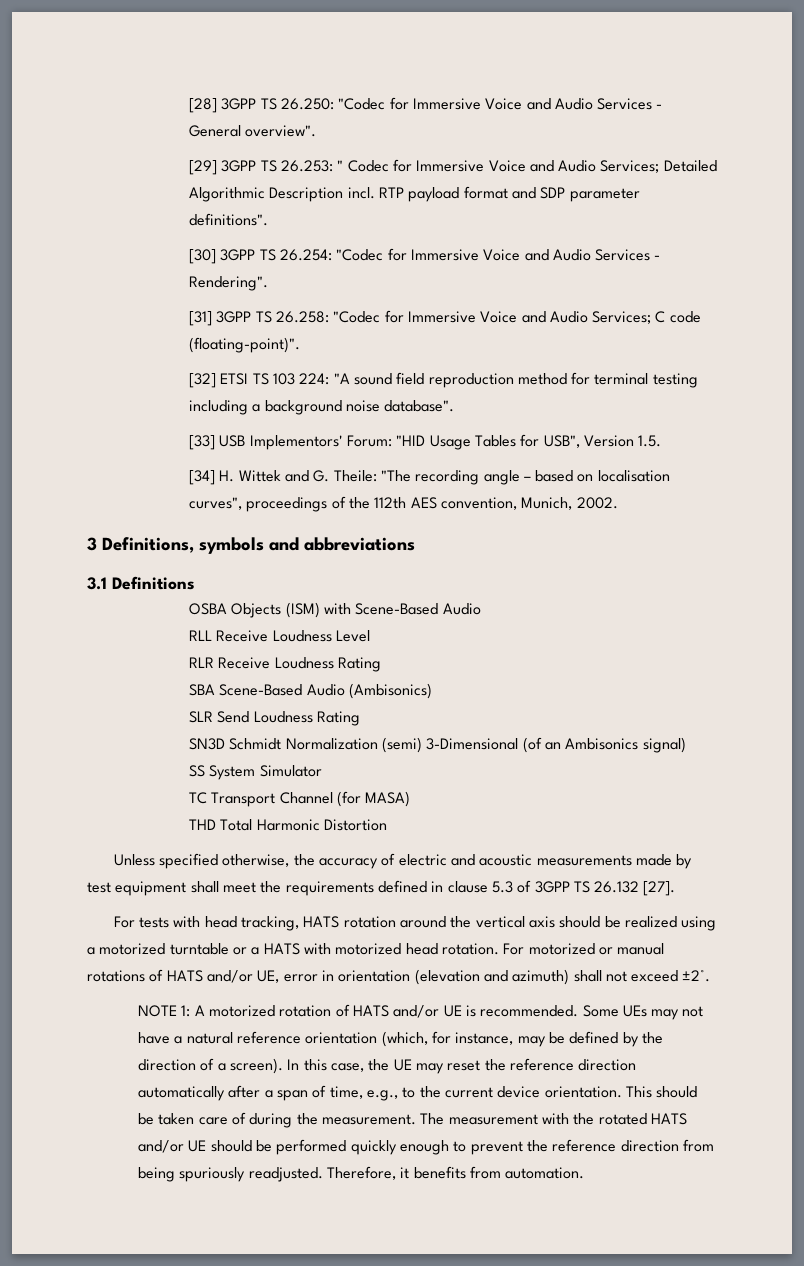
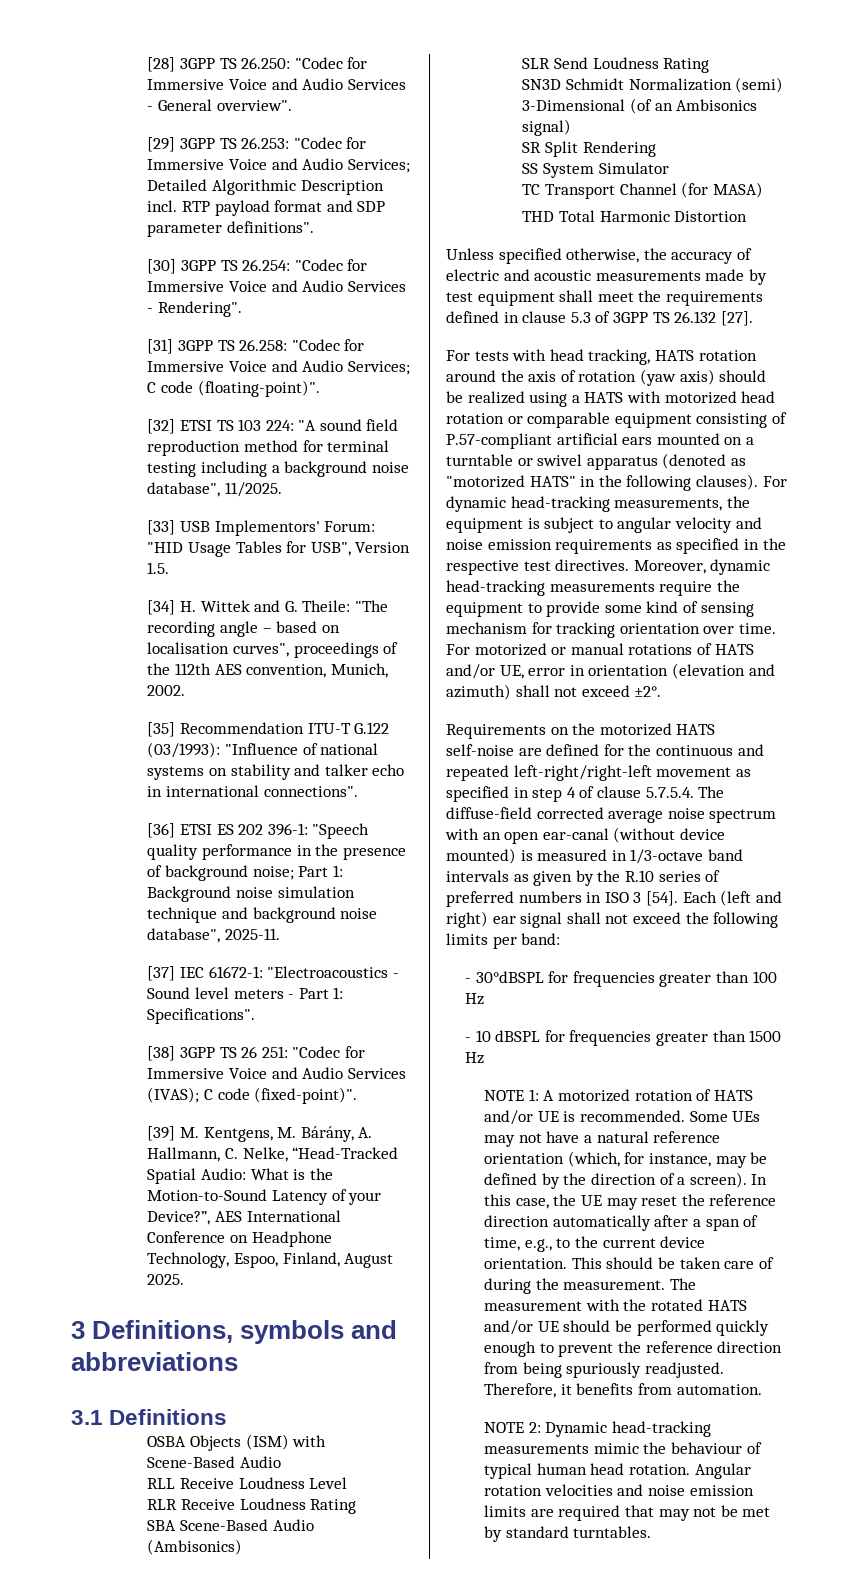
- [29] 3GPP TS 26.253: " Codec for Immersive Voice and Audio Services; Detailed Algorithmic Description incl. RTP payload format and SDP parameter definitions".
+ [29] 3GPP TS 26.253: "Codec for Immersive Voice and Audio Services; Detailed Algorithmic Description incl. RTP payload format and SDP parameter definitions".
- [32] ETSI TS 103 224: "A sound field reproduction method for terminal testing including a background noise database".
+ [32] ETSI TS 103 224: "A sound field reproduction method for terminal testing including a background noise database", 11/2025.
+ [35] Recommendation ITU-T G.122 (03/1993): "Influence of national systems on stability and talker echo in international connections".
+ [36] ETSI ES 202 396-1: "Speech quality performance in the presence of background noise; Part 1: Background noise simulation technique and background noise database", 2025-11.
+ [37] IEC 61672-1: "Electroacoustics - Sound level meters - Part 1: Specifications".
+ [38] 3GPP TS 26 251: "Codec for Immersive Voice and Audio Services (IVAS); C code (fixed-point)".
+ [39] M. Kentgens, M. Bárány, A. Hallmann, C. Nelke, “Head-Tracked Spatial Audio: What is the Motion-to-Sound Latency of your Device?”, AES International Conference on Headphone Technology, Espoo, Finland, August 2025.
+ SR Split Rendering
- For tests with head tracking, HATS rotation around the vertical axis should be realized using a motorized turntable or a HATS with motorized head rotation.
+ For tests with head tracking, HATS rotation around the axis of rotation (yaw axis) should be realized using a HATS with motorized head rotation or comparable equipment consisting of P.57-compliant artificial ears mounted on a turntable or swivel apparatus (denoted as "motorized HATS" in the following clauses). For dynamic head-tracking measurements, the equipment is subject to angular velocity and noise emission requirements as specified in the respective test directives. Moreover, dynamic head-tracking measurements require the equipment to provide some kind of sensing mechanism for tracking orientation over time.
+ Requirements on the motorized HATS self-noise are defined for the continuous and repeated left-right/right-left movement as specified in step 4 of clause 5.7.5.4. The diffuse-field corrected average noise spectrum with an open ear-canal (without device mounted) is measured in 1/3-octave band intervals as given by the R.10 series of preferred numbers in ISO 3 [54]. Each (left and right) ear signal shall not exceed the following limits per band:
+ - 30°dBSPL for frequencies greater than 100 Hz
+ - 10 dBSPL for frequencies greater than 1500 Hz
+ NOTE 2: Dynamic head-tracking measurements mimic the behaviour of typical human head rotation. Angular rotation velocities and noise emission limits are required that may not be met by standard turntables.

